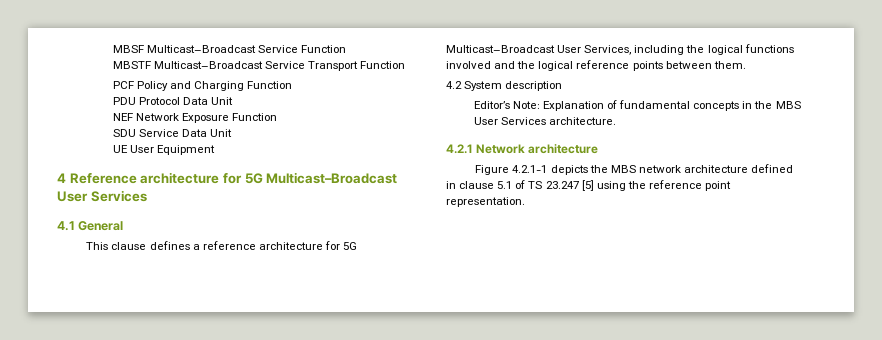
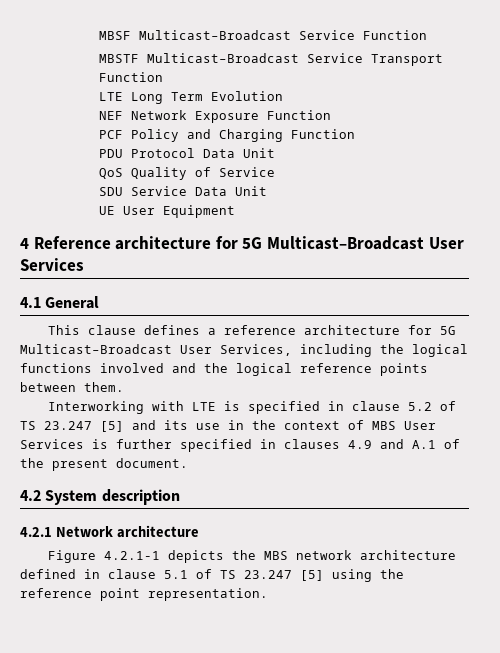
+ LTE Long Term Evolution
+ NEF Network Exposure Function
- NEF Network Exposure Function
+ QoS Quality of Service
+ Interworking with LTE is specified in clause 5.2 of TS 23.247 [5] and its use in the context of MBS User Services is further specified in clauses 4.9 and A.1 of the present document.
  4.2 System description
- Editor’s Note: Explanation of fundamental concepts in the MBS User Services architecture.

